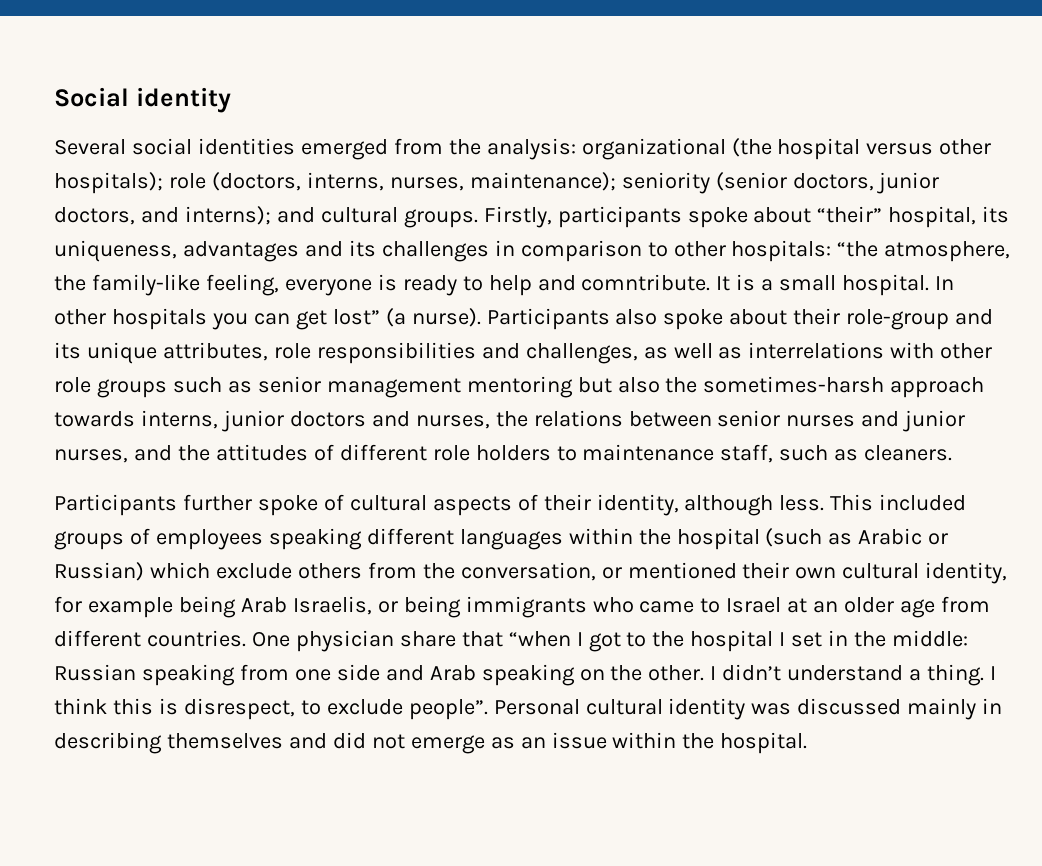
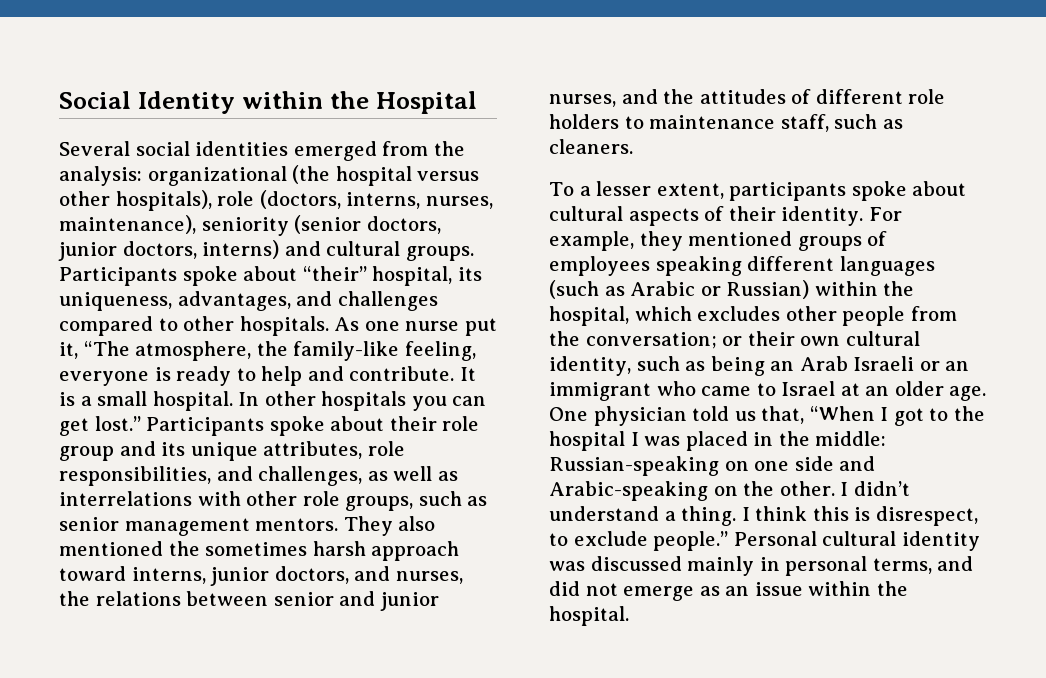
- Social identity
+ Social Identity within the Hospital
- Several social identities emerged from the analysis: organizational (the hospital versus other hospitals); role (doctors, interns, nurses, maintenance); seniority (senior doctors, junior doctors, and interns); and cultural groups.
+ Several social identities emerged from the analysis: organizational (the hospital versus other hospitals), role (doctors, interns, nurses, maintenance), seniority (senior doctors, junior doctors, interns) and cultural groups.
- Firstly, participants spoke about “their” hospital, its uniqueness, advantages and its challenges in comparison to other hospitals: “the atmosphere, the family-like feeling, everyone is ready to help and comntribute.
+ Participants spoke about “their” hospital, its uniqueness, advantages, and challenges compared to other hospitals. As one nurse put it, “The atmosphere, the family-like feeling, everyone is ready to help and contribute.
- In other hospitals you can get lost” (a nurse). Participants also spoke about their role-group and its unique attributes, role responsibilities and challenges, as well as interrelations with other role groups such as senior management mentoring but also the sometimes-harsh approach towards interns, junior doctors and nurses, the relations between senior nurses and junior nurses, and the attitudes of different role holders to maintenance staff, such as cleaners.
+ In other hospitals you can get lost.” Participants spoke about their role group and its unique attributes, role responsibilities, and challenges, as well as interrelations with other role groups, such as senior management mentors. They also mentioned the sometimes harsh approach toward interns, junior doctors, and nurses, the relations between senior and junior nurses, and the attitudes of different role holders to maintenance staff, such as cleaners.
- Participants further spoke of cultural aspects of their identity, although less. This included groups of employees speaking different languages within the hospital (such as Arabic or Russian) which exclude others from the conversation, or mentioned their own cultural identity, for example being Arab Israelis, or being immigrants who came to Israel at an older age from different countries. One physician share that “when I got to the hospital I set in the middle: Russian speaking from one side and Arab speaking on the other.
+ To a lesser extent, participants spoke about cultural aspects of their identity. For example, they mentioned groups of employees speaking different languages (such as Arabic or Russian) within the hospital, which excludes other people from the conversation; or their own cultural identity, such as being an Arab Israeli or an immigrant who came to Israel at an older age. One physician told us that, “When I got to the hospital I was placed in the middle: Russian-speaking on one side and Arabic-speaking on the other.
- I think this is disrespect, to exclude people”.
+ I think this is disrespect, to exclude people.”
- Personal cultural identity was discussed mainly in describing themselves and did not emerge as an issue within the hospital.
+ Personal cultural identity was discussed mainly in personal terms, and did not emerge as an issue within the hospital.

